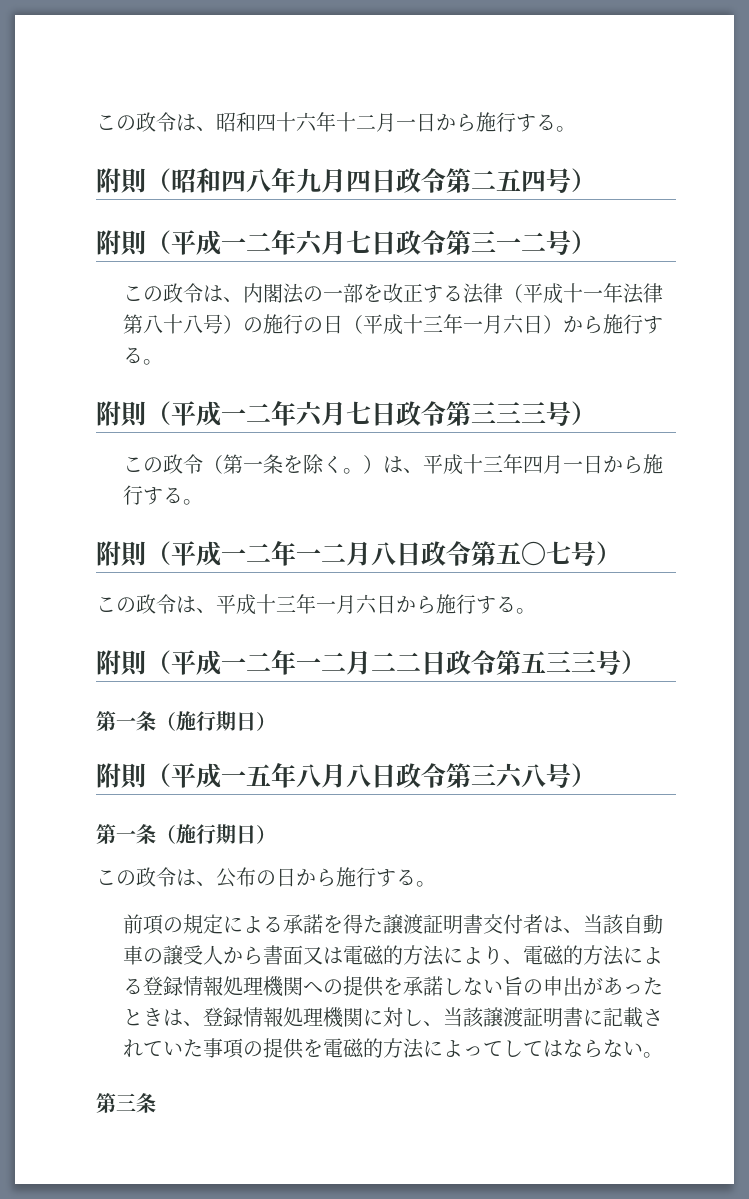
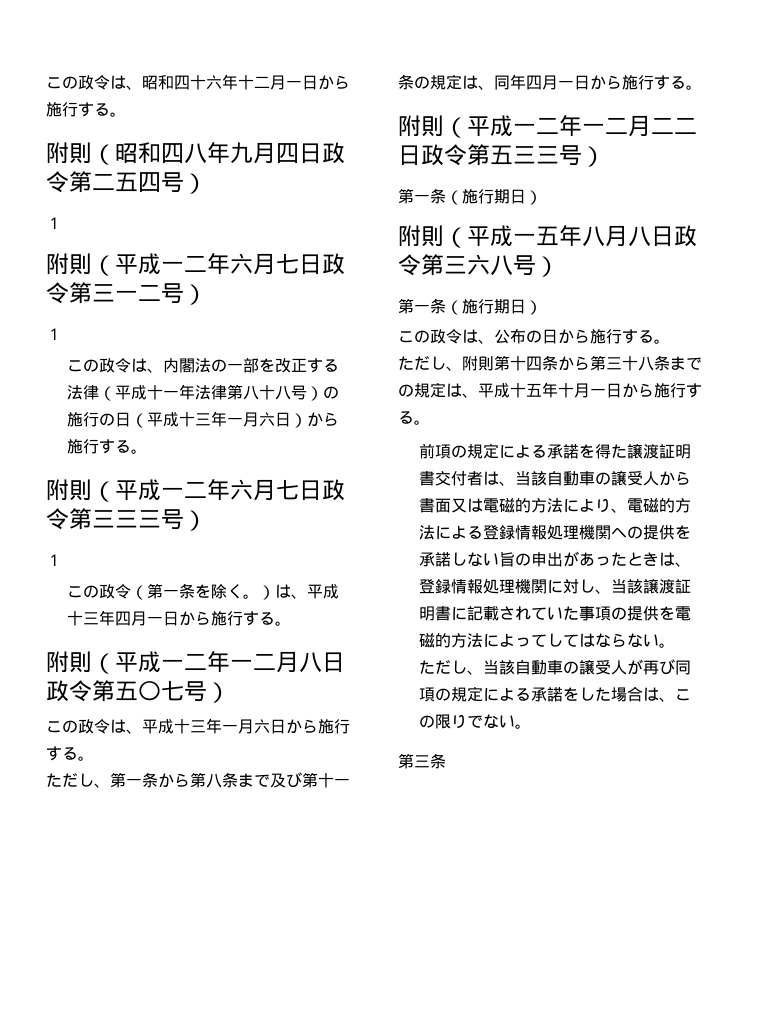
  附則（昭和四八年九月四日政令第二五四号）
+ １
  附則（平成一二年六月七日政令第三一二号）
+ １
  附則（平成一二年六月七日政令第三三三号）
+ １
+ ただし、第一条から第八条まで及び第十一条の規定は、同年四月一日から施行する。
+ ただし、附則第十四条から第三十八条までの規定は、平成十五年十月一日から施行する。
+ ただし、当該自動車の譲受人が再び同項の規定による承諾をした場合は、この限りでない。

